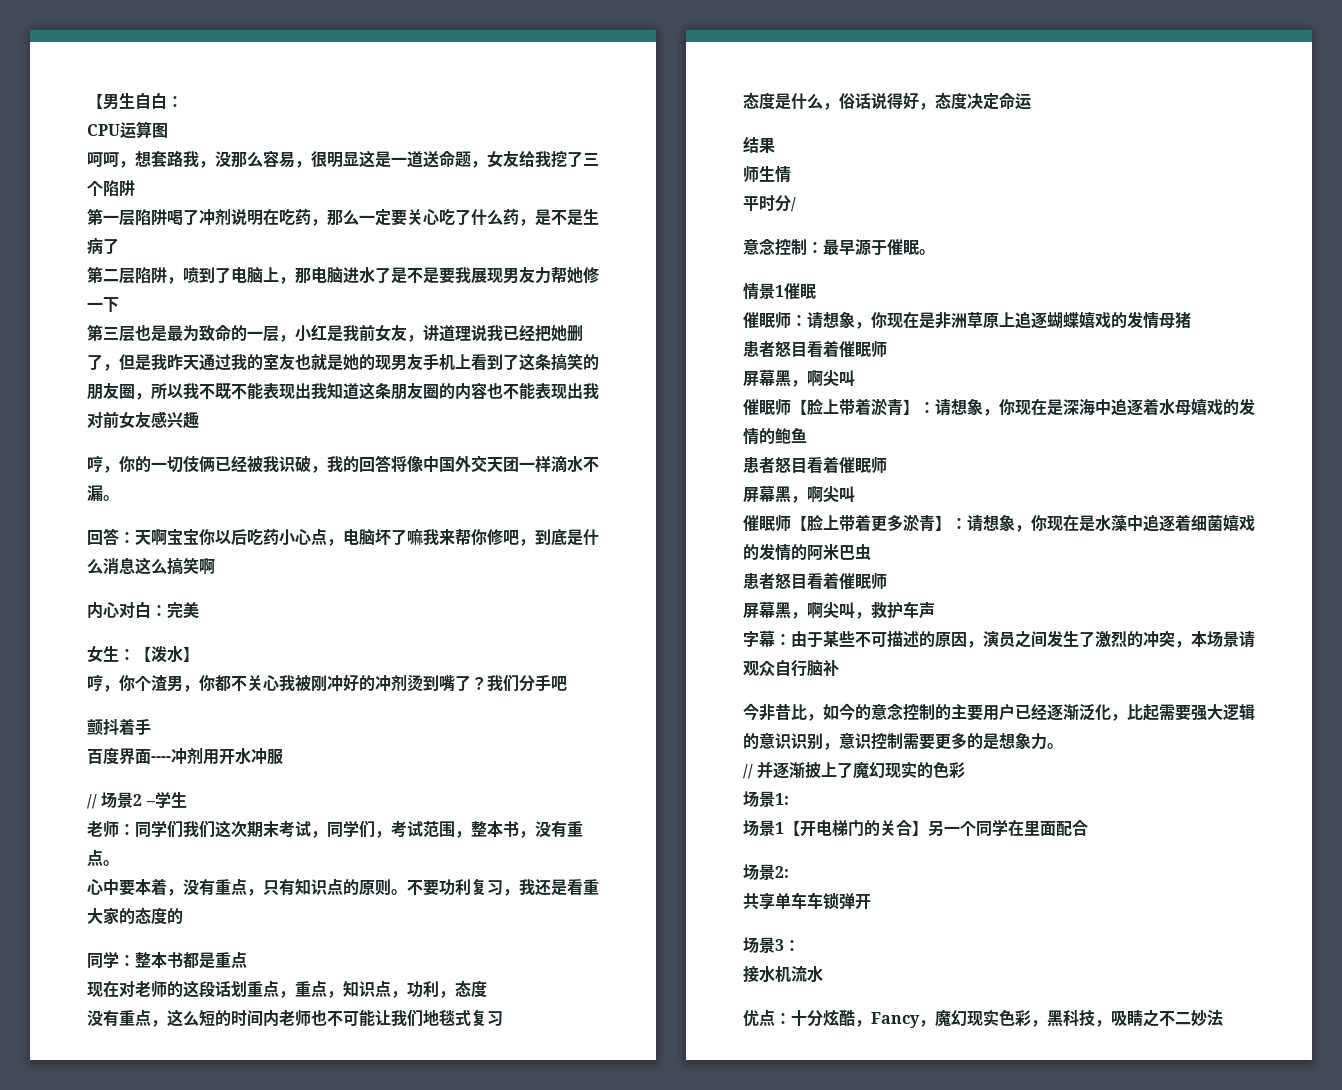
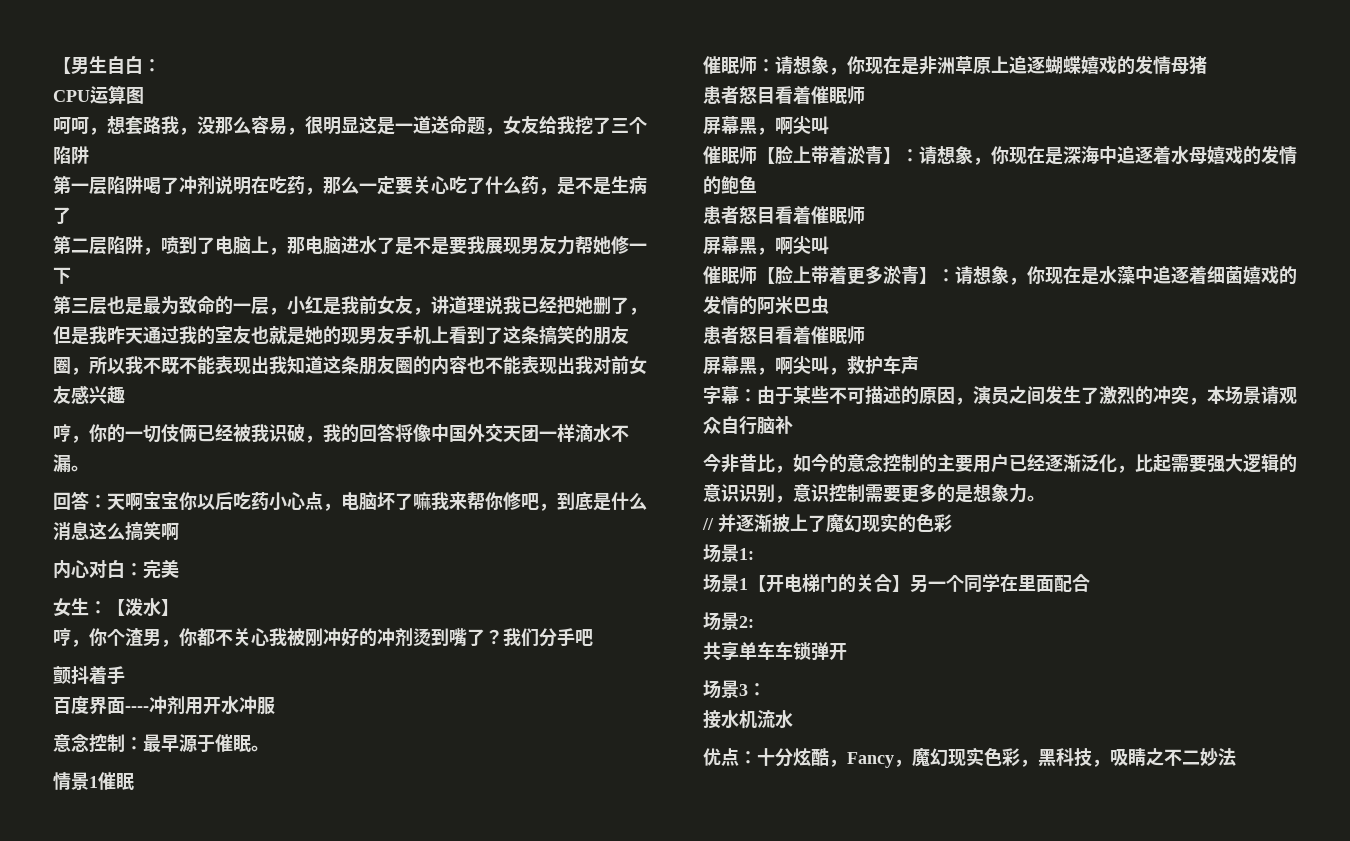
- // 场景2 –学生
- 老师：同学们我们这次期末考试，同学们，考试范围，整本书，没有重点。
- 心中要本着，没有重点，只有知识点的原则。不要功利复习，我还是看重大家的态度的
- 同学：整本书都是重点
- 现在对老师的这段话划重点，重点，知识点，功利，态度
- 没有重点，这么短的时间内老师也不可能让我们地毯式复习
- 态度是什么，俗话说得好，态度决定命运
- 结果
- 师生情
- 平时分/

